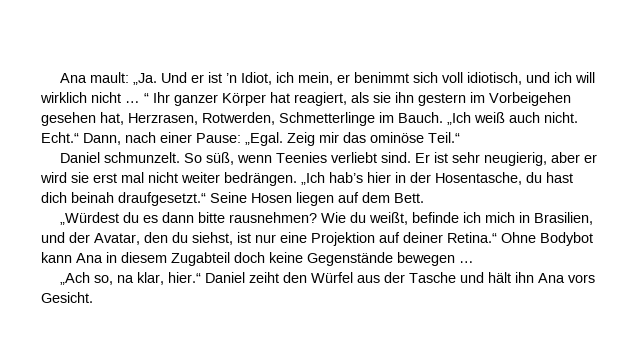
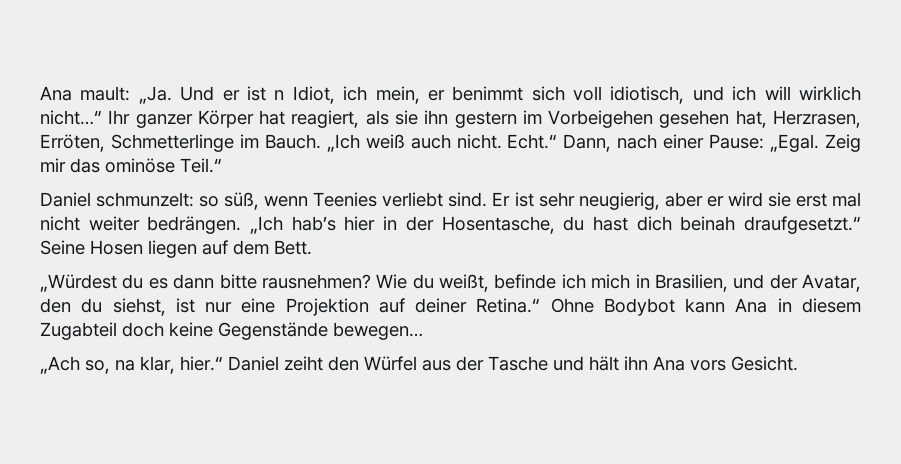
- Und er ist ’n Idiot, ich mein, er benimmt sich voll idiotisch, und ich will wirklich nicht … “ Ihr ganzer Körper hat reagiert, als sie ihn gestern im Vorbeigehen gesehen hat, Herzrasen, Rotwerden, Schmetterlinge im Bauch.
+ Und er ist n Idiot, ich mein, er benimmt sich voll idiotisch, und ich will wirklich nicht…“ Ihr ganzer Körper hat reagiert, als sie ihn gestern im Vorbeigehen gesehen hat, Herzrasen, Erröten, Schmetterlinge im Bauch.
- Daniel schmunzelt. So süß, wenn Teenies verliebt sind.
+ Daniel schmunzelt: so süß, wenn Teenies verliebt sind.
- Wie du weißt, befinde ich mich in Brasilien, und der Avatar, den du siehst, ist nur eine Projektion auf deiner Retina.“ Ohne Bodybot kann Ana in diesem Zugabteil doch keine Gegenstände bewegen …
+ Wie du weißt, befinde ich mich in Brasilien, und der Avatar, den du siehst, ist nur eine Projektion auf deiner Retina.“ Ohne Bodybot kann Ana in diesem Zugabteil doch keine Gegenstände bewegen…

